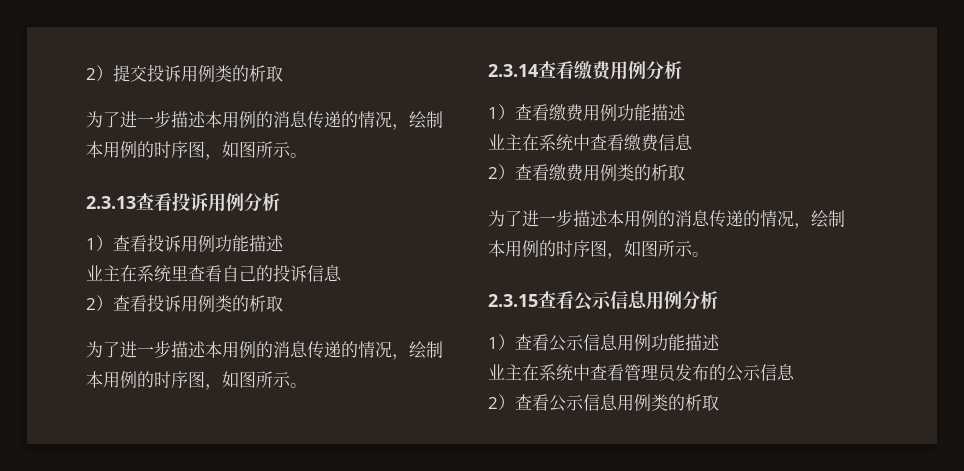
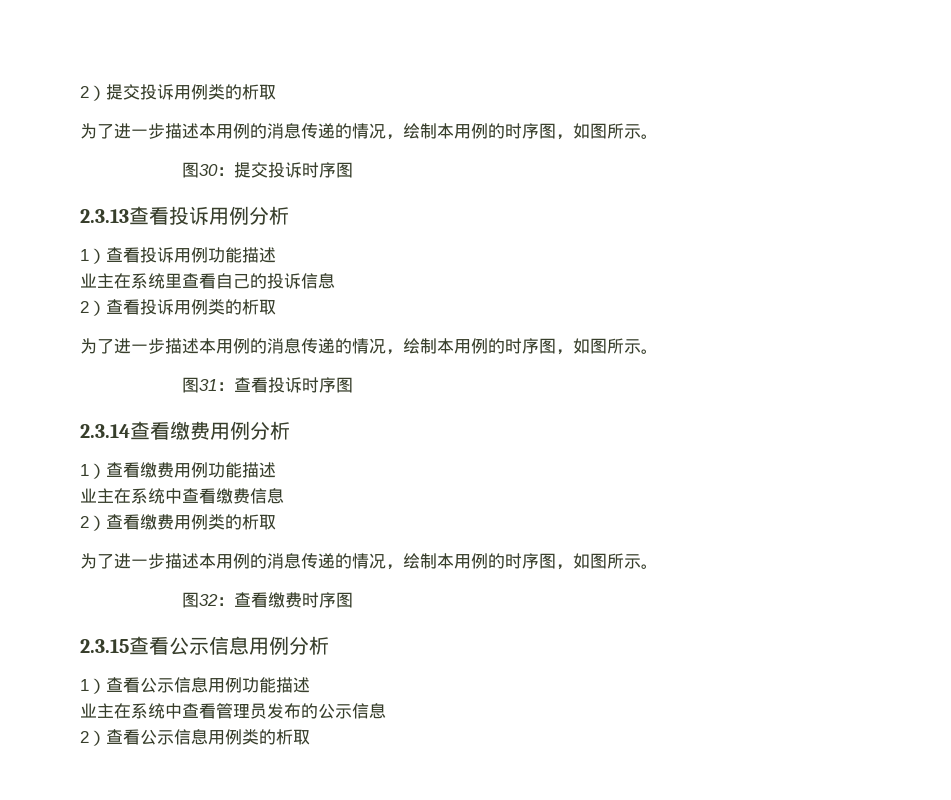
+ 图30：提交投诉时序图
+ 图31：查看投诉时序图
+ 图32：查看缴费时序图

